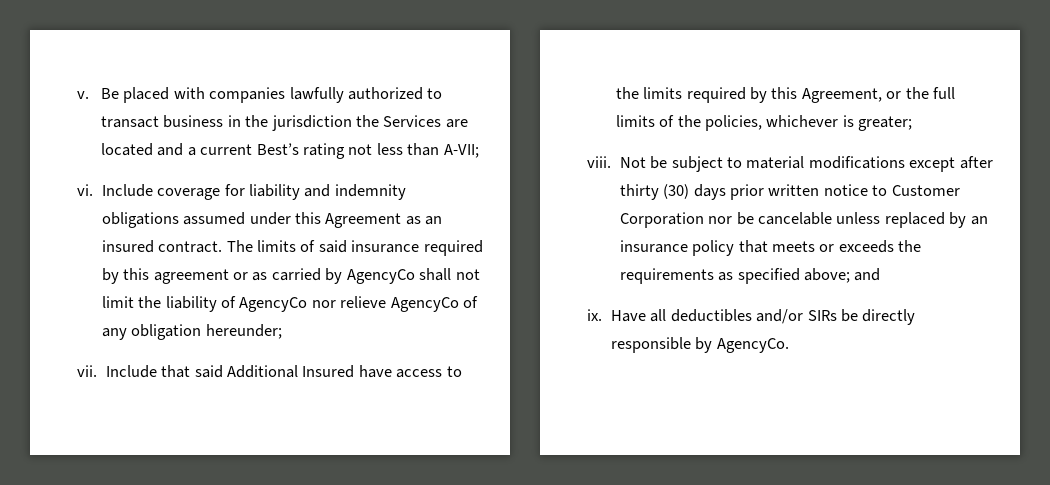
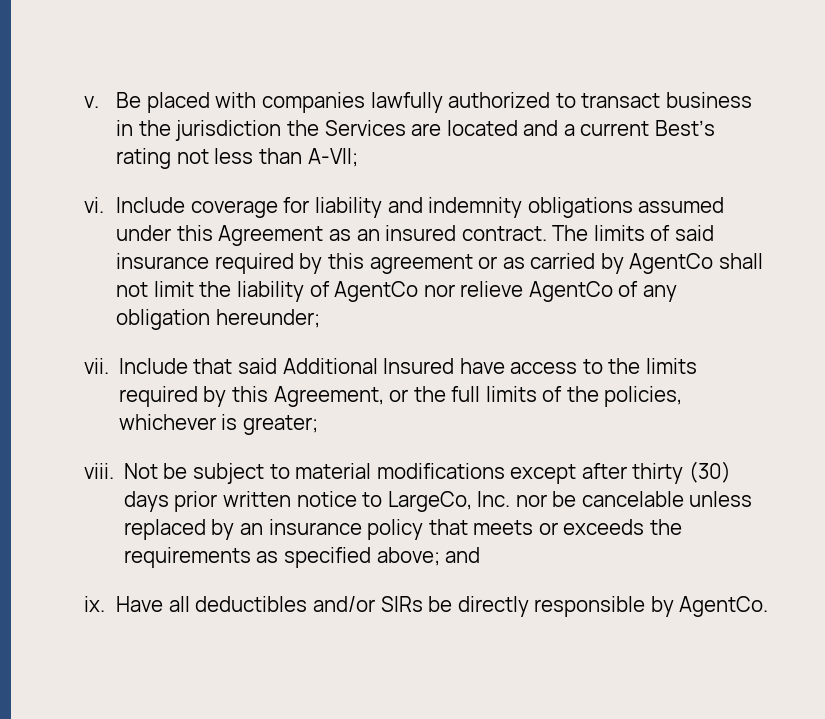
- The limits of said insurance required by this agreement or as carried by AgencyCo shall not limit the liability of AgencyCo nor relieve AgencyCo of any obligation hereunder;
+ The limits of said insurance required by this agreement or as carried by AgentCo shall not limit the liability of AgentCo nor relieve AgentCo of any obligation hereunder;
- Not be subject to material modifications except after thirty (30) days prior written notice to Customer Corporation nor be cancelable unless replaced by an insurance policy that meets or exceeds the requirements as specified above; and
+ Not be subject to material modifications except after thirty (30) days prior written notice to LargeCo, Inc. nor be cancelable unless replaced by an insurance policy that meets or exceeds the requirements as specified above; and
- Have all deductibles and/or SIRs be directly responsible by AgencyCo.
+ Have all deductibles and/or SIRs be directly responsible by AgentCo.

